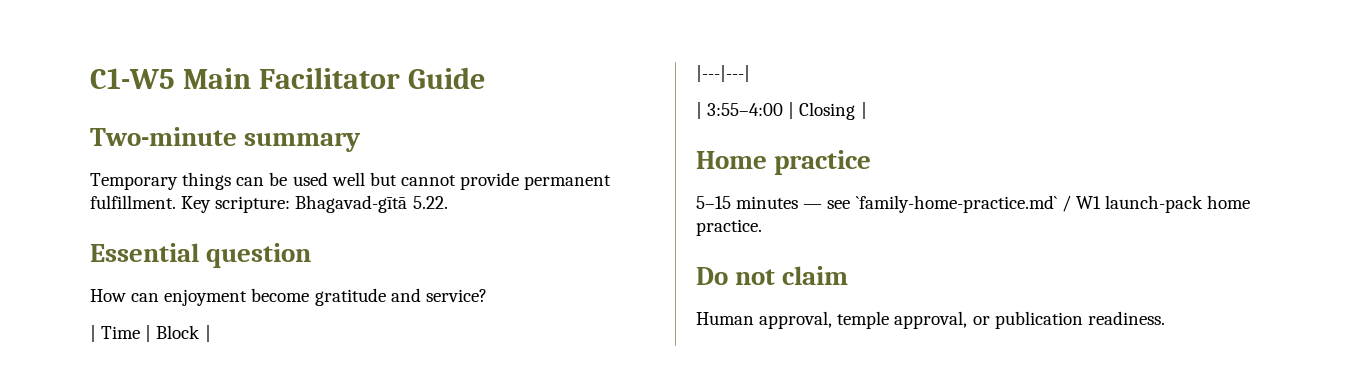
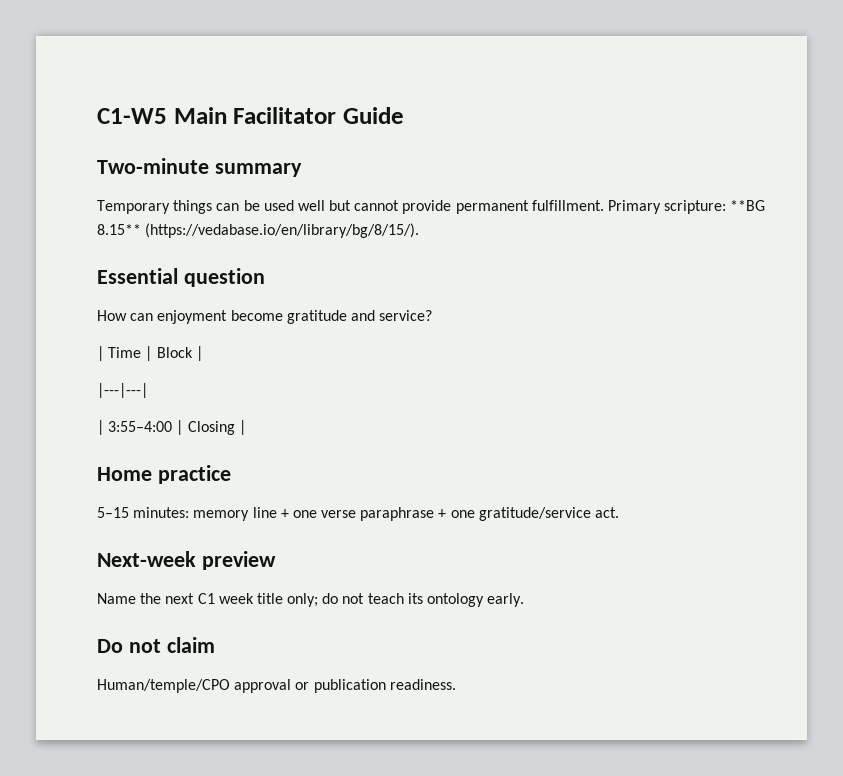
- Key scripture: Bhagavad-gītā 5.22.
+ Primary scripture: **BG 8.15** (https://vedabase.io/en/library/bg/8/15/).
- 5–15 minutes — see `family-home-practice.md` / W1 launch-pack home practice.
+ 5–15 minutes: memory line + one verse paraphrase + one gratitude/service act.
+ Next-week preview
+ Name the next C1 week title only; do not teach its ontology early.
- Human approval, temple approval, or publication readiness.
+ Human/temple/CPO approval or publication readiness.

